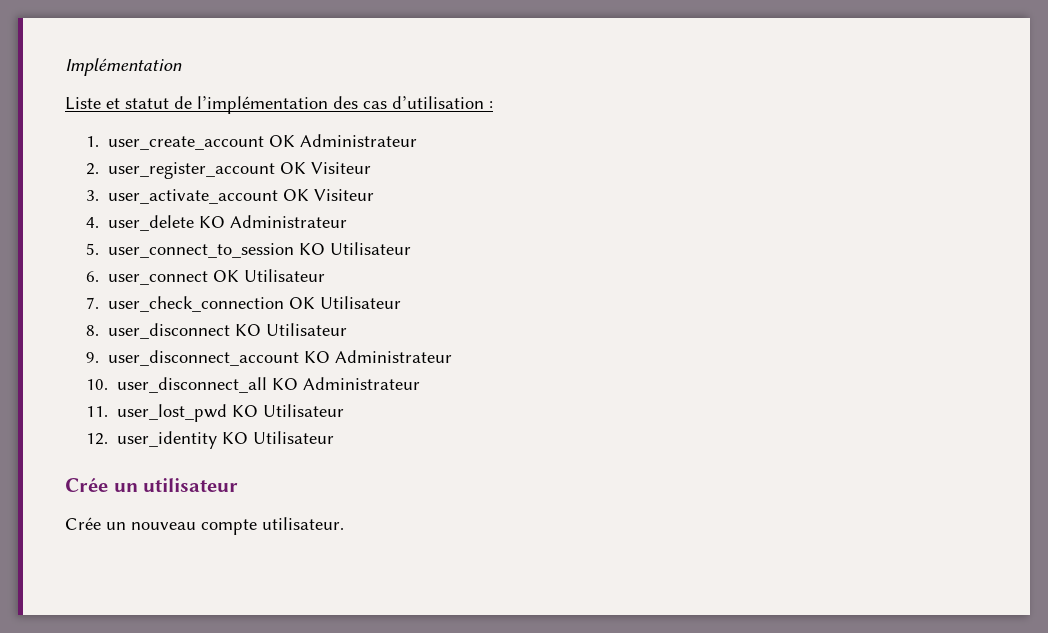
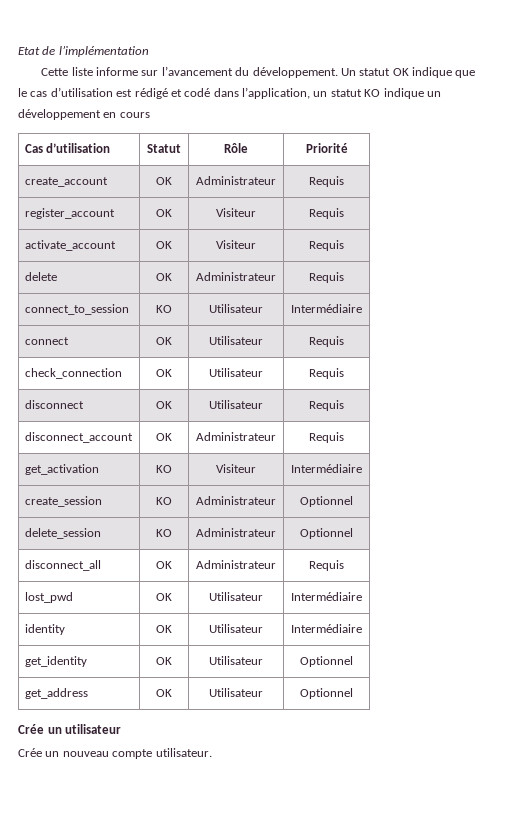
- Implémentation
- Liste et statut de l’implémentation des cas d’utilisation :
- 1. user_create_account OK Administrateur
- 2. user_register_account OK Visiteur
- 3. user_activate_account OK Visiteur
- 4. user_delete KO Administrateur
- 5. user_connect_to_session KO Utilisateur
- 6. user_connect OK Utilisateur
- 7. user_check_connection OK Utilisateur
- 8. user_disconnect KO Utilisateur
- 9. user_disconnect_account KO Administrateur
- 10. user_disconnect_all KO Administrateur
- 11. user_lost_pwd KO Utilisateur
- 12. user_identity KO Utilisateur
+ Etat de l’implémentation
+ Cette liste informe sur l’avancement du développement. Un statut OK indique que le cas d’utilisation est rédigé et codé dans l’application, un statut KO indique un développement en cours
+ Cas d’utilisation | Statut | Rôle | Priorité
+ create_account | OK | Administrateur | Requis
+ register_account | OK | Visiteur | Requis
+ activate_account | OK | Visiteur | Requis
+ delete | OK | Administrateur | Requis
+ connect_to_session | KO | Utilisateur | Intermédiaire
+ connect | OK | Utilisateur | Requis
+ check_connection | OK | Utilisateur | Requis
+ disconnect | OK | Utilisateur | Requis
+ disconnect_account | OK | Administrateur | Requis
+ get_activation | KO | Visiteur | Intermédiaire
+ create_session | KO | Administrateur | Optionnel
+ delete_session | KO | Administrateur | Optionnel
+ disconnect_all | OK | Administrateur | Requis
+ lost_pwd | OK | Utilisateur | Intermédiaire
+ identity | OK | Utilisateur | Intermédiaire
+ get_identity | OK | Utilisateur | Optionnel
+ get_address | OK | Utilisateur | Optionnel

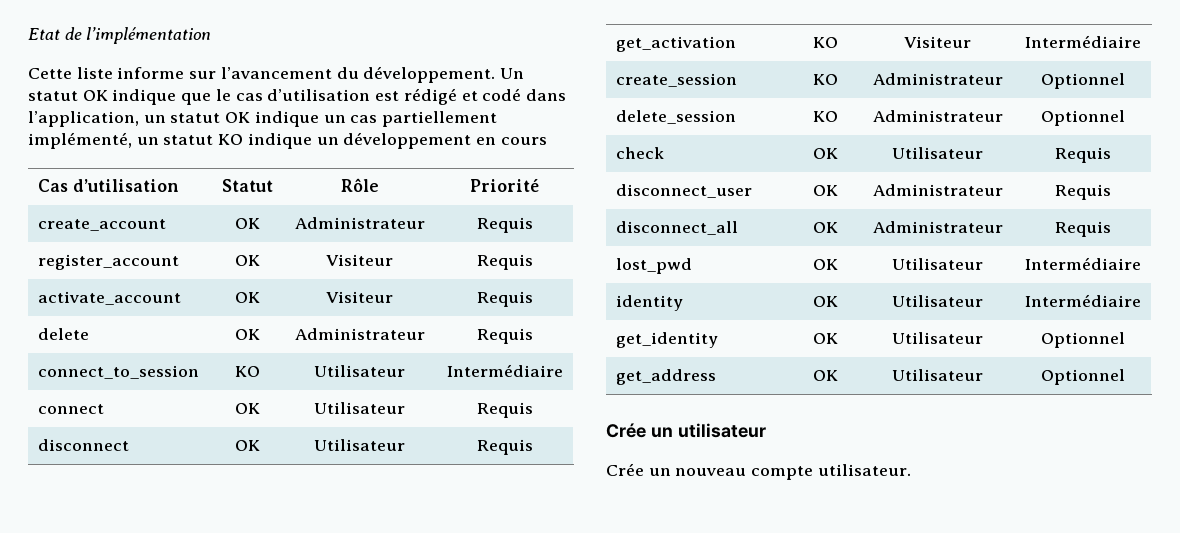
- Un statut OK indique que le cas d’utilisation est rédigé et codé dans l’application, un statut KO indique un développement en cours
+ Un statut OK indique que le cas d’utilisation est rédigé et codé dans l’application, un statut OK indique un cas partiellement implémenté, un statut KO indique un développement en cours
- check_connection | OK | Utilisateur | Requis
- disconnect_account | OK | Administrateur | Requis
+ check | OK | Utilisateur | Requis
+ disconnect_user | OK | Administrateur | Requis

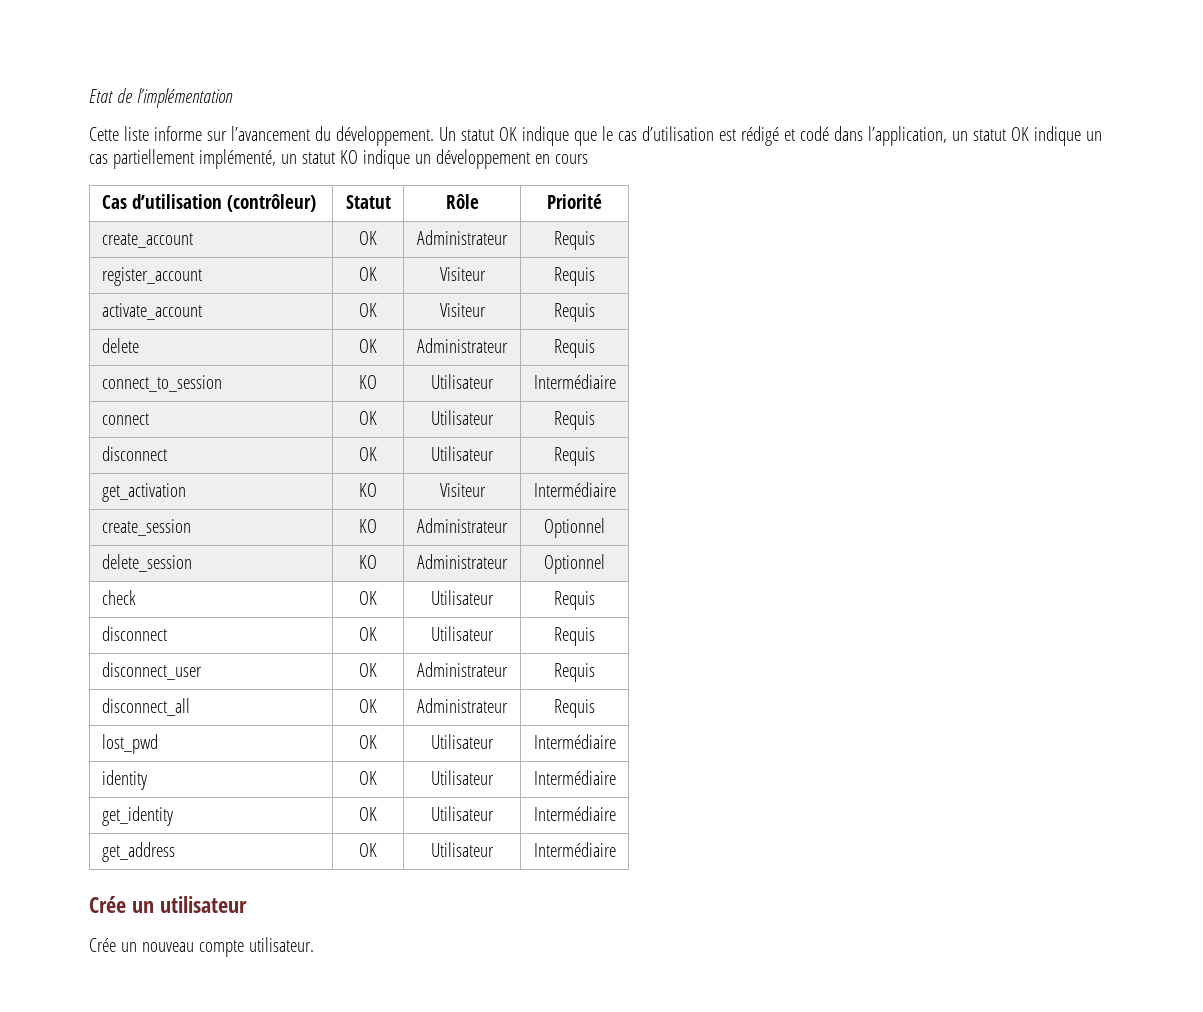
- Cas d’utilisation | Statut | Rôle | Priorité
+ Cas d’utilisation (contrôleur) | Statut | Rôle | Priorité
  check | OK | Utilisateur | Requis
+ disconnect | OK | Utilisateur | Requis
- get_identity | OK | Utilisateur | Optionnel
+ get_identity | OK | Utilisateur | Intermédiaire
- get_address | OK | Utilisateur | Optionnel
+ get_address | OK | Utilisateur | Intermédiaire

